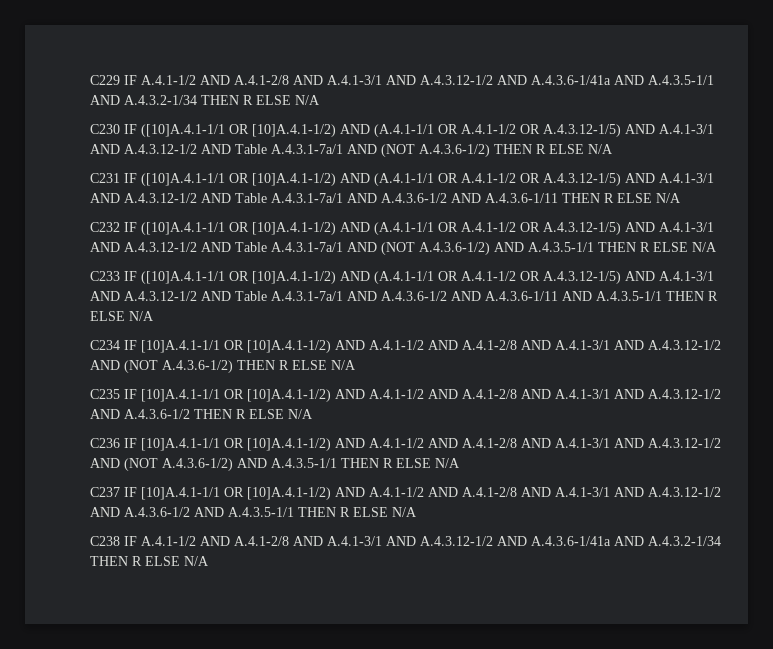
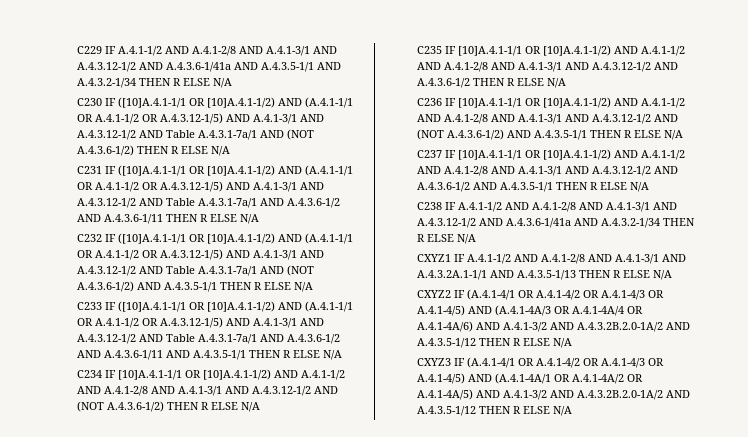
+ CXYZ1 IF A.4.1-1/2 AND A.4.1-2/8 AND A.4.1-3/1 AND A.4.3.2A.1-1/1 AND A.4.3.5-1/13 THEN R ELSE N/A
+ CXYZ2 IF (A.4.1-4/1 OR A.4.1-4/2 OR A.4.1-4/3 OR A.4.1-4/5) AND (A.4.1-4A/3 OR A.4.1-4A/4 OR A.4.1-4A/6) AND A.4.1-3/2 AND A.4.3.2B.2.0-1A/2 AND A.4.3.5-1/12 THEN R ELSE N/A
+ CXYZ3 IF (A.4.1-4/1 OR A.4.1-4/2 OR A.4.1-4/3 OR A.4.1-4/5) AND (A.4.1-4A/1 OR A.4.1-4A/2 OR A.4.1-4A/5) AND A.4.1-3/2 AND A.4.3.2B.2.0-1A/2 AND A.4.3.5-1/12 THEN R ELSE N/A

